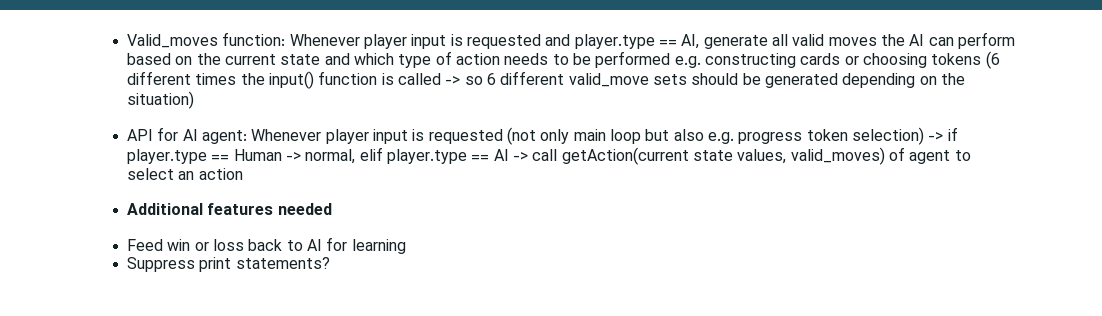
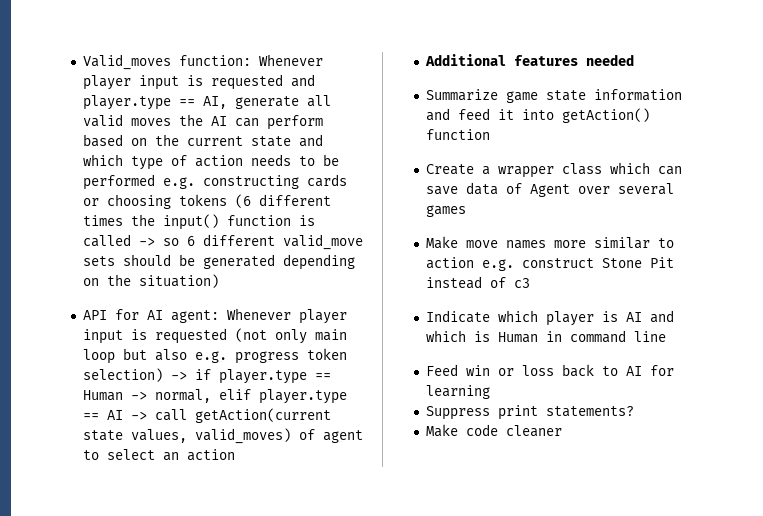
+ Summarize game state information and feed it into getAction() function
+ Create a wrapper class which can save data of Agent over several games
+ Make move names more similar to action e.g. construct Stone Pit instead of c3
+ Indicate which player is AI and which is Human in command line
+ Make code cleaner

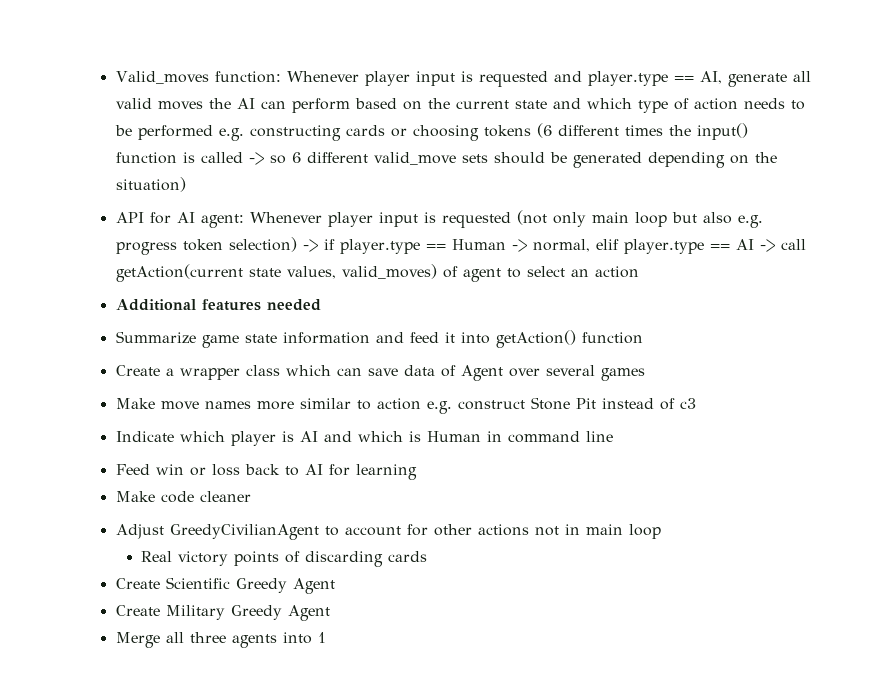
- Suppress print statements?
+ Adjust GreedyCivilianAgent to account for other actions not in main loop
+ Real victory points of discarding cards
+ Create Scientific Greedy Agent
+ Create Military Greedy Agent
+ Merge all three agents into 1

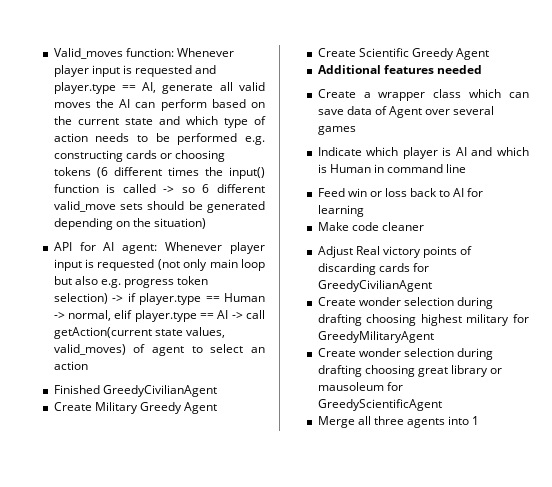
+ Finished GreedyCivilianAgent
+ Create Military Greedy Agent
+ Create Scientific Greedy Agent
  Additional features needed
- Summarize game state information and feed it into getAction() function
- Make move names more similar to action e.g. construct Stone Pit instead of c3
- Adjust GreedyCivilianAgent to account for other actions not in main loop
- Real victory points of discarding cards
- Create Scientific Greedy Agent
- Create Military Greedy Agent
+ Adjust Real victory points of discarding cards for GreedyCivilianAgent
+ Create wonder selection during drafting choosing highest military for GreedyMilitaryAgent
+ Create wonder selection during drafting choosing great library or mausoleum for GreedyScientificAgent

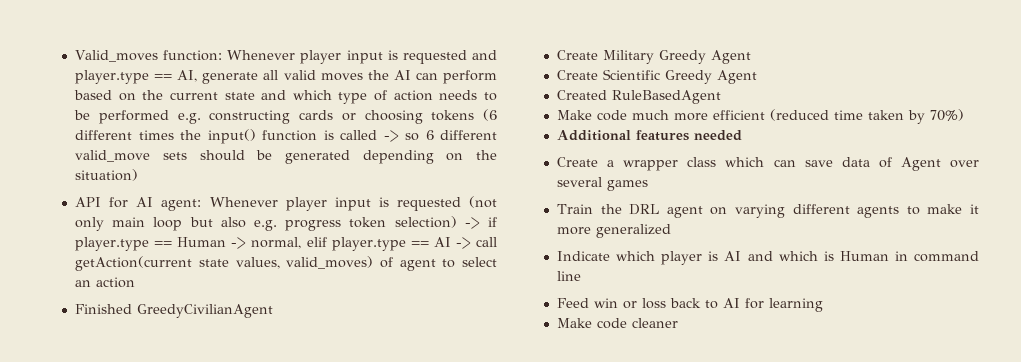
+ Created RuleBasedAgent
+ Make code much more efficient (reduced time taken by 70%)
+ Train the DRL agent on varying different agents to make it more generalized
- Adjust Real victory points of discarding cards for GreedyCivilianAgent
- Create wonder selection during drafting choosing highest military for GreedyMilitaryAgent
- Create wonder selection during drafting choosing great library or mausoleum for GreedyScientificAgent
- Merge all three agents into 1

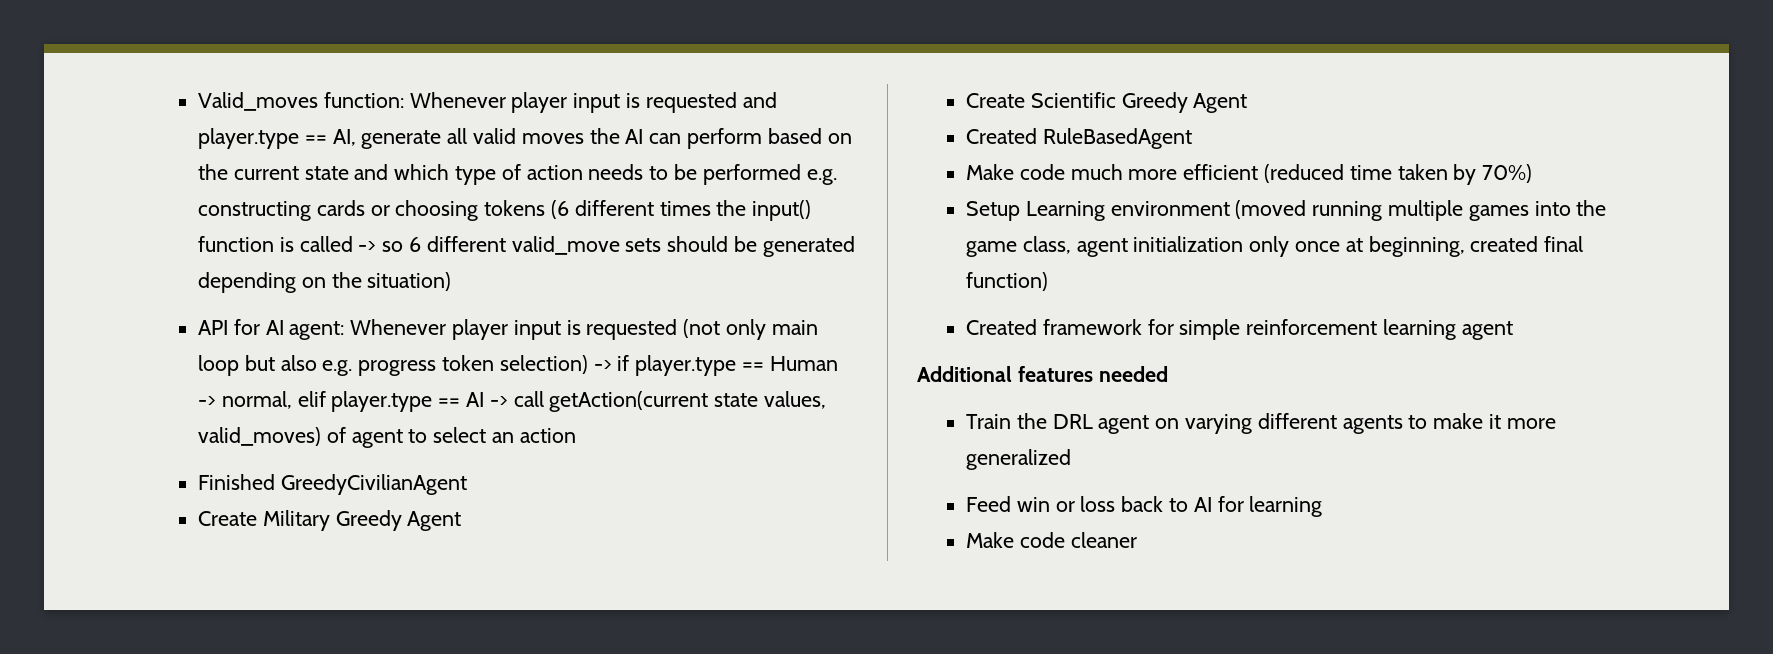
+ Setup Learning environment (moved running multiple games into the game class, agent initialization only once at beginning, created final function)
+ Created framework for simple reinforcement learning agent
  Additional features needed
- Create a wrapper class which can save data of Agent over several games
- Indicate which player is AI and which is Human in command line

